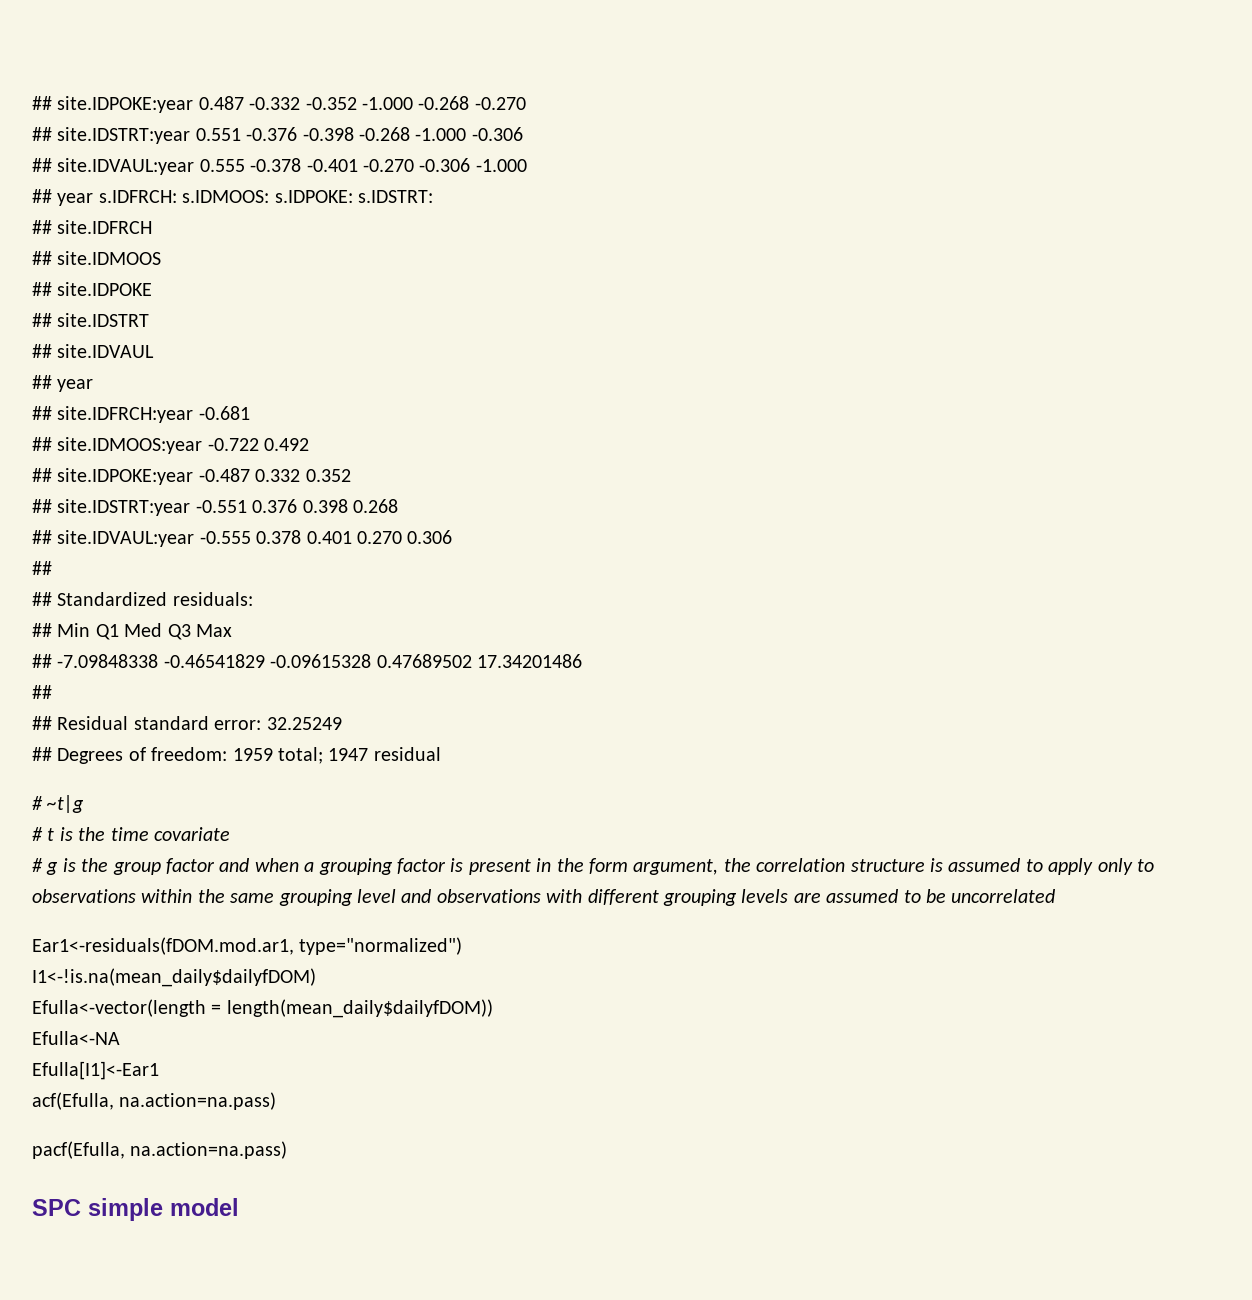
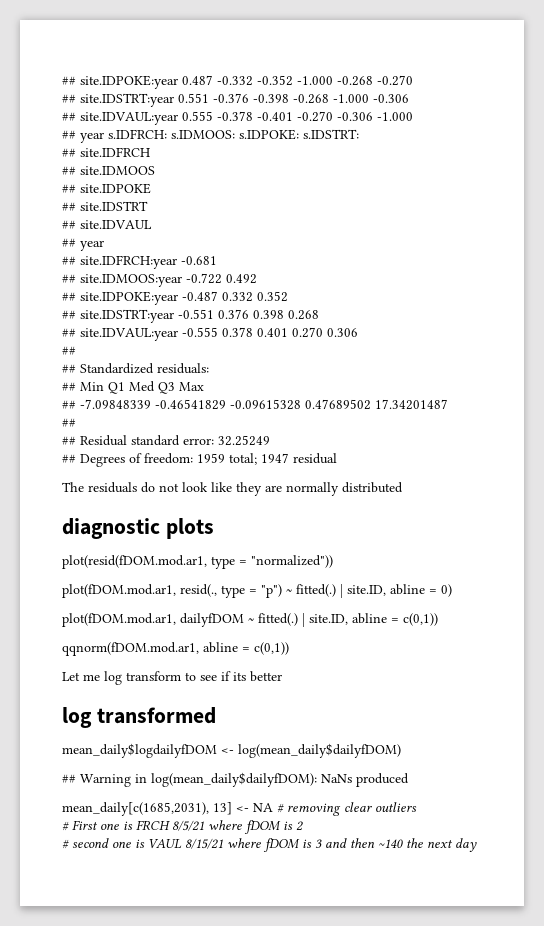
- ## -7.09848338 -0.46541829 -0.09615328 0.47689502 17.34201486
+ ## -7.09848339 -0.46541829 -0.09615328 0.47689502 17.34201487
- # ~t|g
- # t is the time covariate
- # g is the group factor and when a grouping factor is present in the form argument, the correlation structure is assumed to apply only to observations within the same grouping level and observations with different grouping levels are assumed to be uncorrelated
- Ear1<-residuals(fDOM.mod.ar1, type="normalized")
- I1<-!is.na(mean_daily$dailyfDOM)
- Efulla<-vector(length = length(mean_daily$dailyfDOM))
- Efulla<-NA
- Efulla[I1]<-Ear1
- acf(Efulla, na.action=na.pass)
- pacf(Efulla, na.action=na.pass)
- SPC simple model
+ The residuals do not look like they are normally distributed
+ diagnostic plots
+ plot(resid(fDOM.mod.ar1, type = "normalized"))
+ plot(fDOM.mod.ar1, resid(., type = "p") ~ fitted(.) | site.ID, abline = 0)
+ plot(fDOM.mod.ar1, dailyfDOM ~ fitted(.) | site.ID, abline = c(0,1))
+ qqnorm(fDOM.mod.ar1, abline = c(0,1))
+ Let me log transform to see if its better
+ log transformed
+ mean_daily$logdailyfDOM <- log(mean_daily$dailyfDOM)
+ ## Warning in log(mean_daily$dailyfDOM): NaNs produced
+ mean_daily[c(1685,2031), 13] <- NA # removing clear outliers
+ # First one is FRCH 8/5/21 where fDOM is 2
+ # second one is VAUL 8/15/21 where fDOM is 3 and then ~140 the next day

